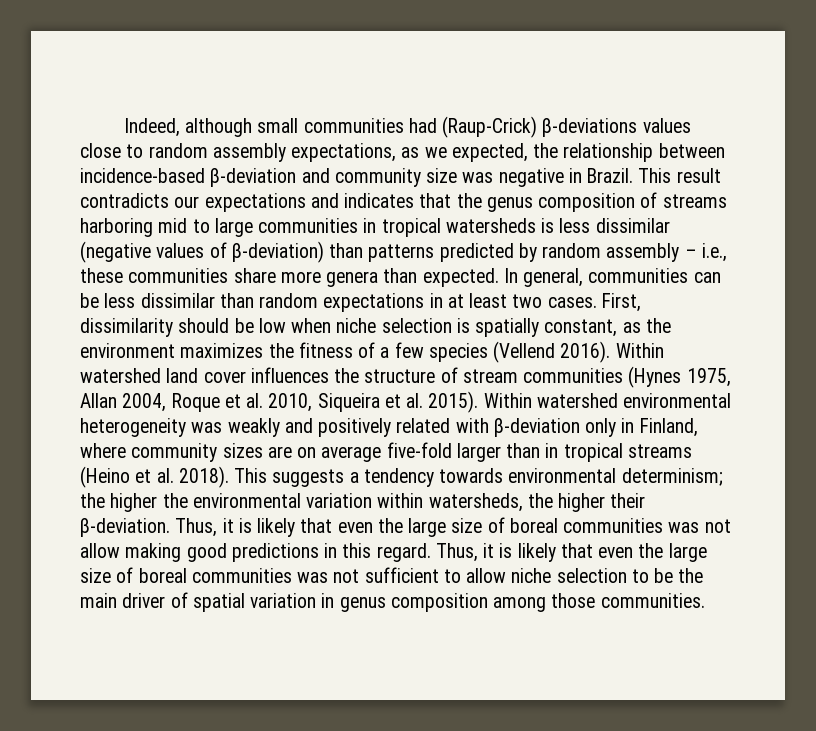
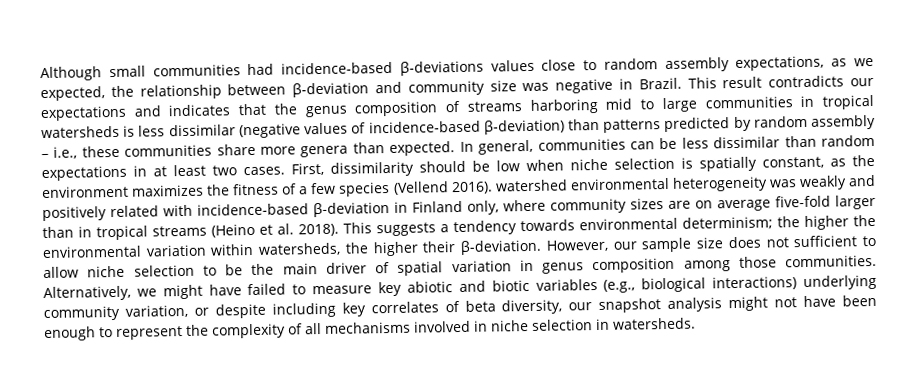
- Indeed, although small communities had (Raup-Crick) β-deviations values close to random assembly expectations, as we expected, the relationship between incidence-based β-deviation and community size was negative in Brazil.
+ Although small communities had incidence-based β-deviations values close to random assembly expectations, as we expected, the relationship between β-deviation and community size was negative in Brazil.
- This result contradicts our expectations and indicates that the genus composition of streams harboring mid to large communities in tropical watersheds is less dissimilar (negative values of β-deviation) than patterns predicted by random assembly – i.e., these communities share more genera than expected.
+ This result contradicts our expectations and indicates that the genus composition of streams harboring mid to large communities in tropical watersheds is less dissimilar (negative values of incidence-based β-deviation) than patterns predicted by random assembly – i.e., these communities share more genera than expected.
- First, dissimilarity should be low when niche selection is spatially constant, as the environment maximizes the fitness of a few species (Vellend 2016). Within watershed land cover influences the structure of stream communities (Hynes 1975, Allan 2004, Roque et al. 2010, Siqueira et al. 2015). Within watershed environmental heterogeneity was weakly and positively related with β-deviation only in Finland, where community sizes are on average five-fold larger than in tropical streams (Heino et al. 2018).
+ First, dissimilarity should be low when niche selection is spatially constant, as the environment maximizes the fitness of a few species (Vellend 2016). watershed environmental heterogeneity was weakly and positively related with incidence-based β-deviation in Finland only, where community sizes are on average five-fold larger than in tropical streams (Heino et al. 2018).
- Thus, it is likely that even the large size of boreal communities was not allow making good predictions in this regard. Thus, it is likely that even the large size of boreal communities was not sufficient to allow niche selection to be the main driver of spatial variation in genus composition among those communities.
+ However, our sample size does not sufficient to allow niche selection to be the main driver of spatial variation in genus composition among those communities.
+ Alternatively, we might have failed to measure key abiotic and biotic variables (e.g., biological interactions) underlying community variation, or despite including key correlates of beta diversity, our snapshot analysis might not have been enough to represent the complexity of all mechanisms involved in niche selection in watersheds.

